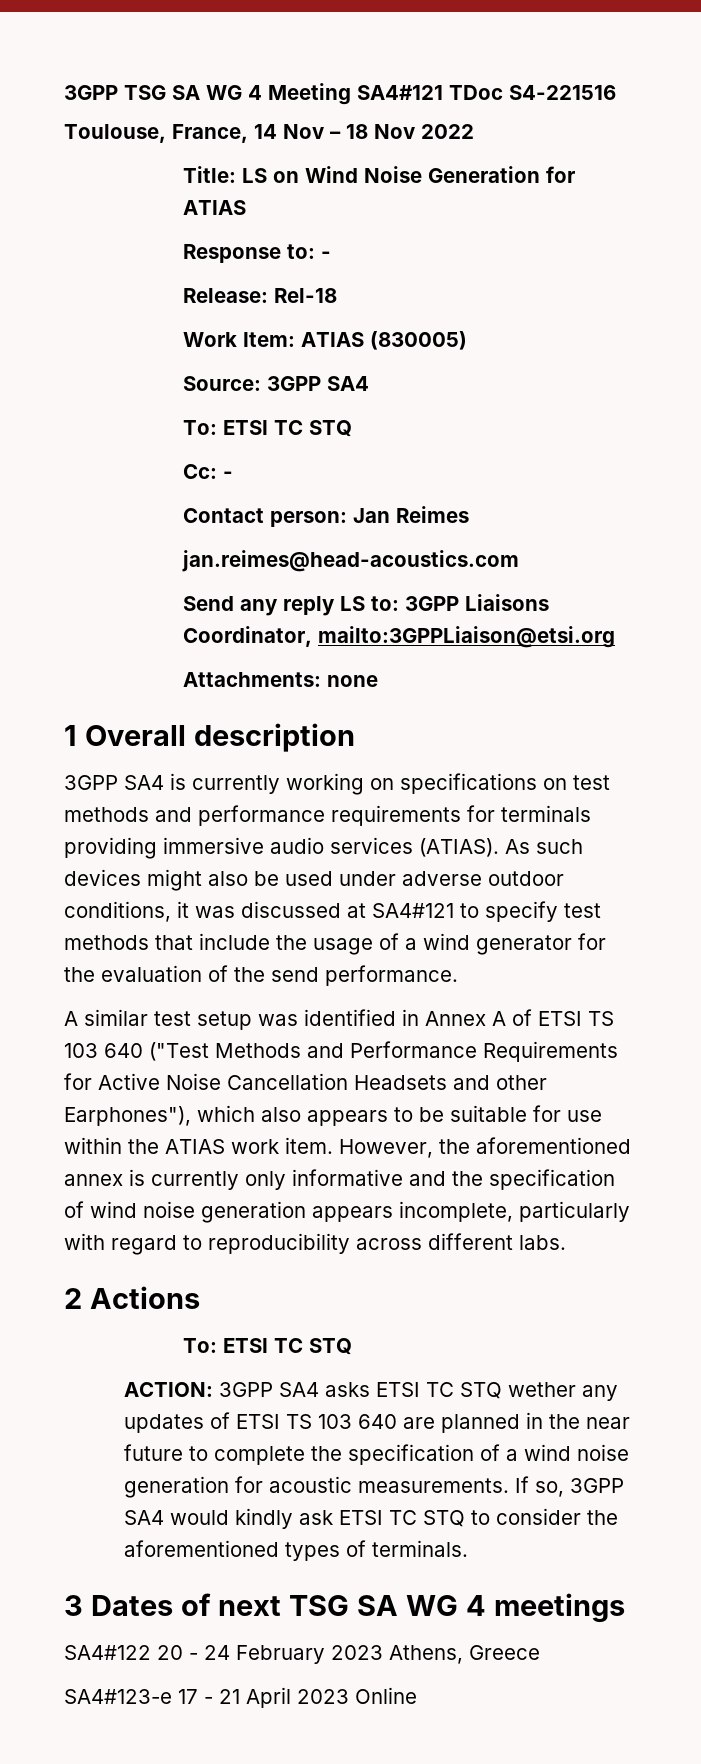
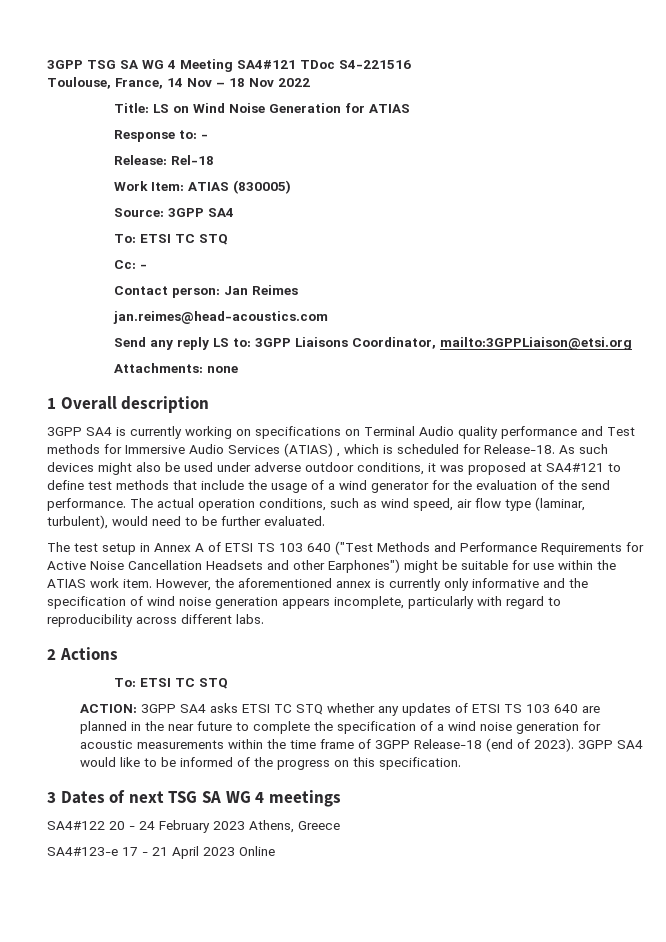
- 3GPP SA4 is currently working on specifications on test methods and performance requirements for terminals providing immersive audio services (ATIAS).
+ 3GPP SA4 is currently working on specifications on Terminal Audio quality performance and Test methods for Immersive Audio Services (ATIAS) , which is scheduled for Release-18.
- As such devices might also be used under adverse outdoor conditions, it was discussed at SA4#121 to specify test methods that include the usage of a wind generator for the evaluation of the send performance.
- A similar test setup was identified in Annex A of ETSI TS 103 640 ("Test Methods and Performance Requirements for Active Noise Cancellation Headsets and other Earphones"), which also appears to be suitable for use within the ATIAS work item.
+ As such devices might also be used under adverse outdoor conditions, it was proposed at SA4#121 to define test methods that include the usage of a wind generator for the evaluation of the send performance. The actual operation conditions, such as wind speed, air flow type (laminar, turbulent), would need to be further evaluated.
+ The test setup in Annex A of ETSI TS 103 640 ("Test Methods and Performance Requirements for Active Noise Cancellation Headsets and other Earphones") might be suitable for use within the ATIAS work item.
- ACTION: 3GPP SA4 asks ETSI TC STQ wether any updates of ETSI TS 103 640 are planned in the near future to complete the specification of a wind noise generation for acoustic measurements. If so, 3GPP SA4 would kindly ask ETSI TC STQ to consider the aforementioned types of terminals.
+ ACTION: 3GPP SA4 asks ETSI TC STQ whether any updates of ETSI TS 103 640 are planned in the near future to complete the specification of a wind noise generation for acoustic measurements within the time frame of 3GPP Release-18 (end of 2023). 3GPP SA4 would like to be informed of the progress on this specification.

